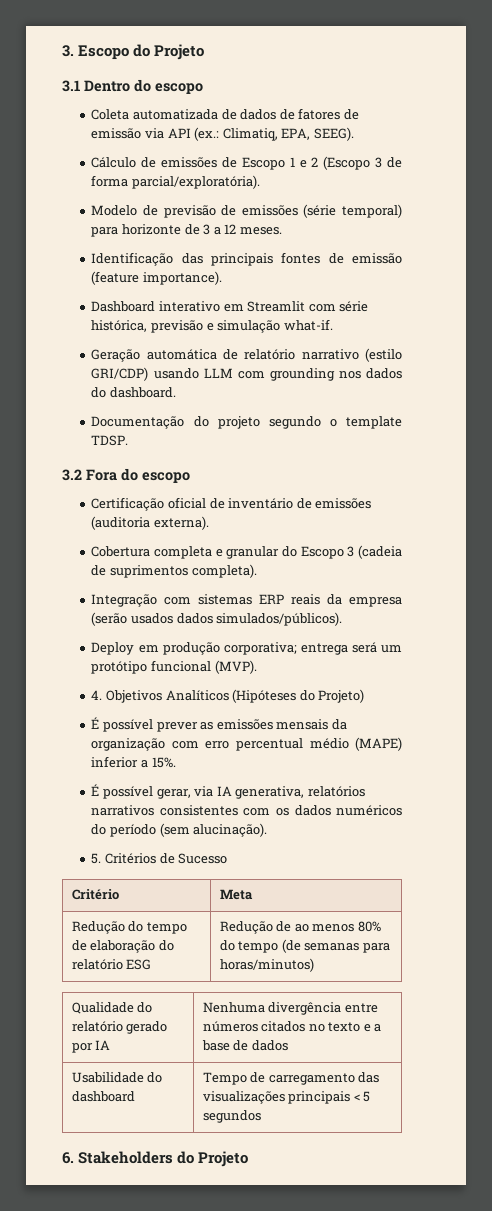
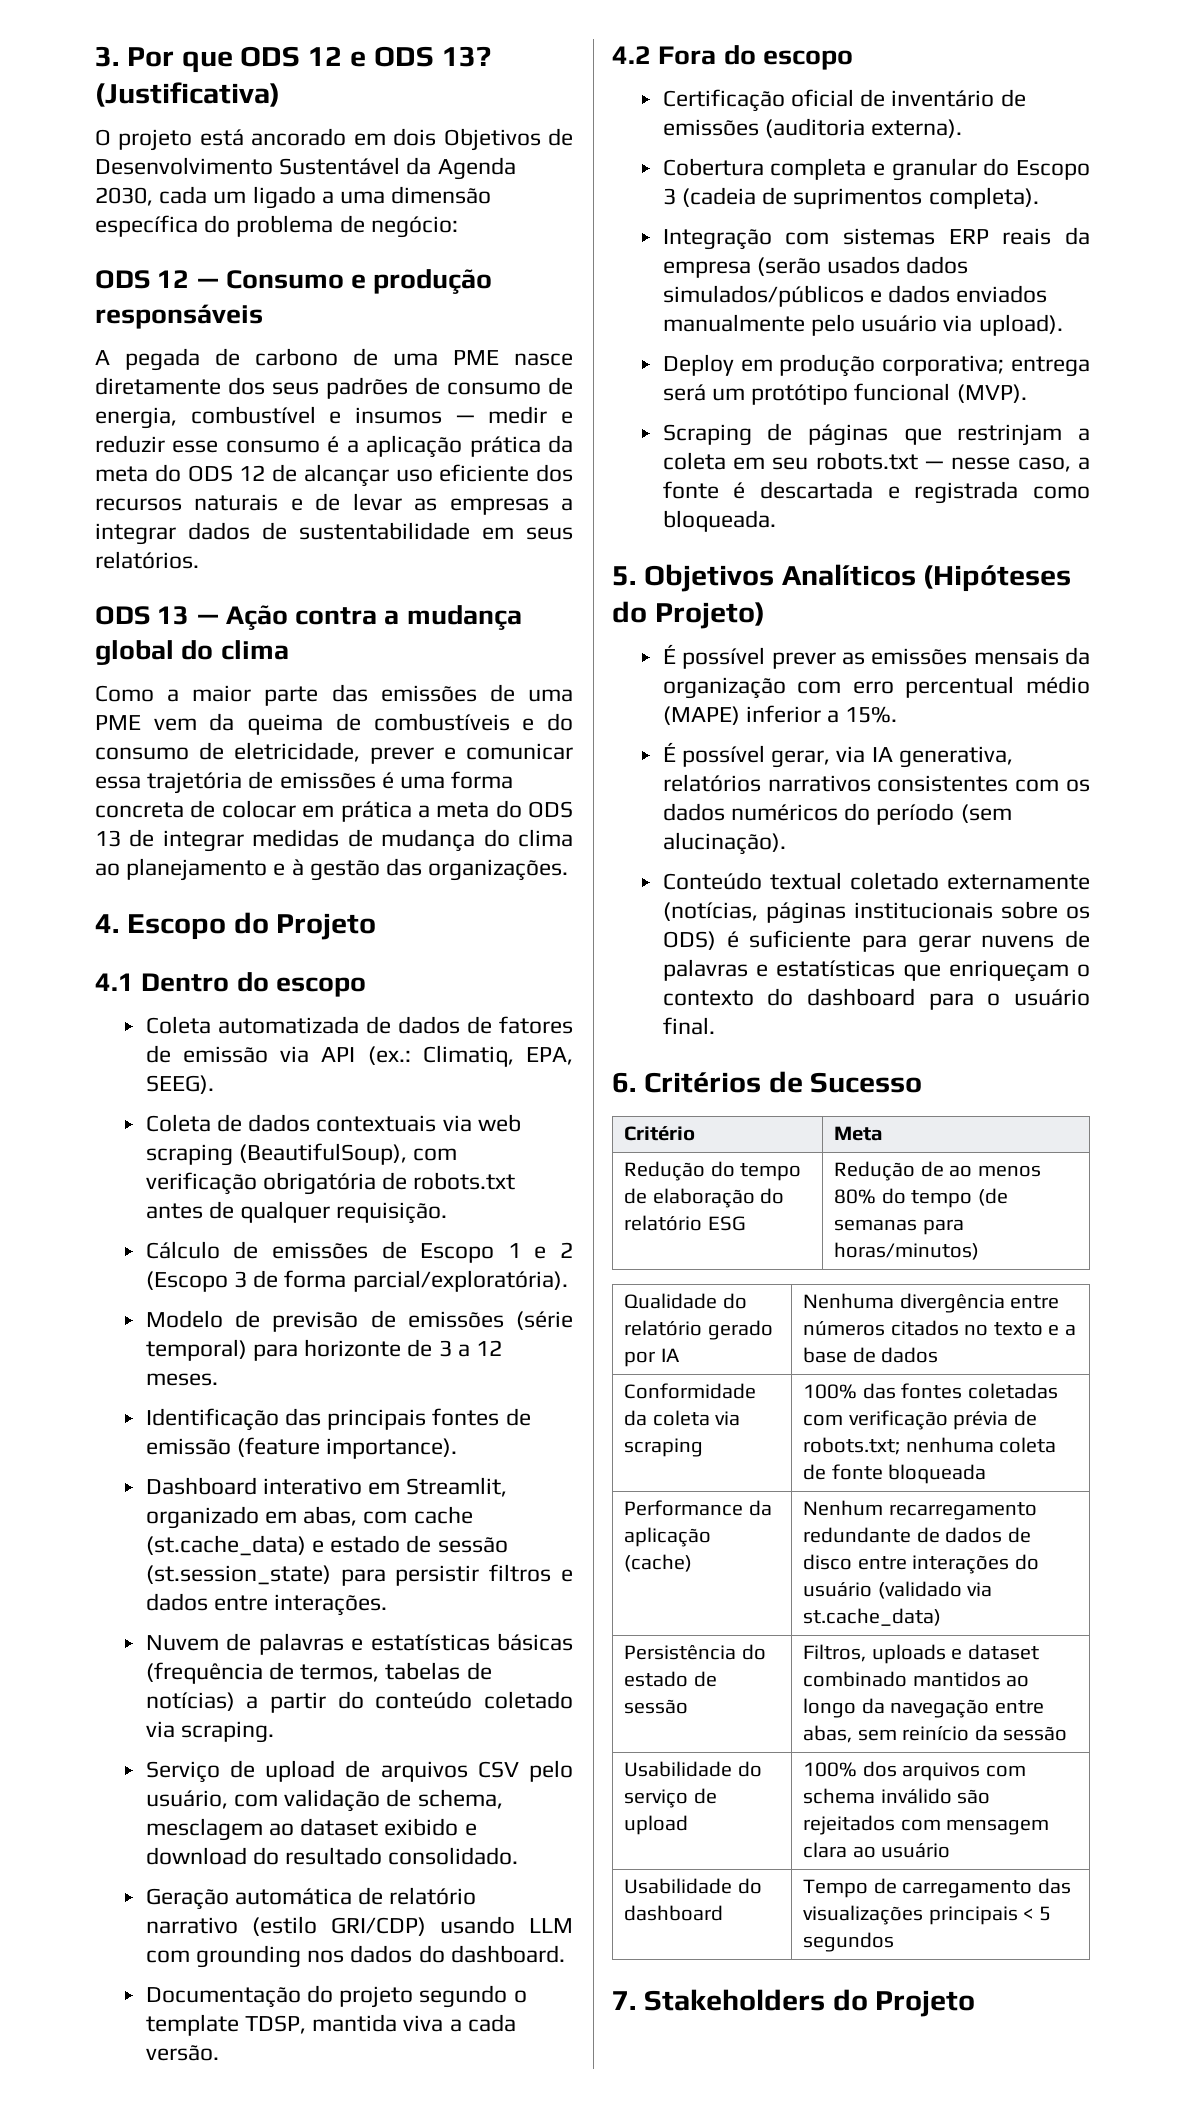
- 3. Escopo do Projeto
+ 3. Por que ODS 12 e ODS 13? (Justificativa)
+ O projeto está ancorado em dois Objetivos de Desenvolvimento Sustentável da Agenda 2030, cada um ligado a uma dimensão específica do problema de negócio:
+ ODS 12 — Consumo e produção responsáveis
+ A pegada de carbono de uma PME nasce diretamente dos seus padrões de consumo de energia, combustível e insumos — medir e reduzir esse consumo é a aplicação prática da meta do ODS 12 de alcançar uso eficiente dos recursos naturais e de levar as empresas a integrar dados de sustentabilidade em seus relatórios.
+ ODS 13 — Ação contra a mudança global do clima
+ Como a maior parte das emissões de uma PME vem da queima de combustíveis e do consumo de eletricidade, prever e comunicar essa trajetória de emissões é uma forma concreta de colocar em prática a meta do ODS 13 de integrar medidas de mudança do clima ao planejamento e à gestão das organizações.
+ 4. Escopo do Projeto
- 3.1 Dentro do escopo
+ 4.1 Dentro do escopo
+ Coleta de dados contextuais via web scraping (BeautifulSoup), com verificação obrigatória de robots.txt antes de qualquer requisição.
- Dashboard interativo em Streamlit com série histórica, previsão e simulação what-if.
+ Dashboard interativo em Streamlit, organizado em abas, com cache (st.cache_data) e estado de sessão (st.session_state) para persistir filtros e dados entre interações.
+ Nuvem de palavras e estatísticas básicas (frequência de termos, tabelas de notícias) a partir do conteúdo coletado via scraping.
+ Serviço de upload de arquivos CSV pelo usuário, com validação de schema, mesclagem ao dataset exibido e download do resultado consolidado.
- Documentação do projeto segundo o template TDSP.
- 3.2 Fora do escopo
+ Documentação do projeto segundo o template TDSP, mantida viva a cada versão.
+ 4.2 Fora do escopo
- Integração com sistemas ERP reais da empresa (serão usados dados simulados/públicos).
+ Integração com sistemas ERP reais da empresa (serão usados dados simulados/públicos e dados enviados manualmente pelo usuário via upload).
- 4. Objetivos Analíticos (Hipóteses do Projeto)
+ Scraping de páginas que restrinjam a coleta em seu robots.txt — nesse caso, a fonte é descartada e registrada como bloqueada.
+ 5. Objetivos Analíticos (Hipóteses do Projeto)
- 5. Critérios de Sucesso
+ Conteúdo textual coletado externamente (notícias, páginas institucionais sobre os ODS) é suficiente para gerar nuvens de palavras e estatísticas que enriqueçam o contexto do dashboard para o usuário final.
+ 6. Critérios de Sucesso
+ Conformidade da coleta via scraping | 100% das fontes coletadas com verificação prévia de robots.txt; nenhuma coleta de fonte bloqueada
+ Performance da aplicação (cache) | Nenhum recarregamento redundante de dados de disco entre interações do usuário (validado via st.cache_data)
+ Persistência do estado de sessão | Filtros, uploads e dataset combinado mantidos ao longo da navegação entre abas, sem reinício da sessão
+ Usabilidade do serviço de upload | 100% dos arquivos com schema inválido são rejeitados com mensagem clara ao usuário
- 6. Stakeholders do Projeto
+ 7. Stakeholders do Projeto

